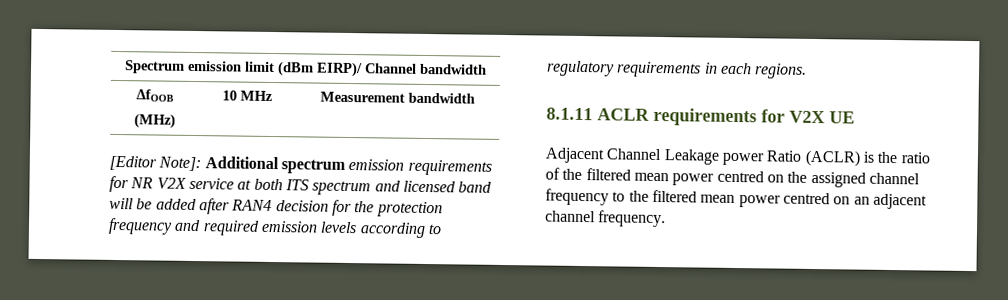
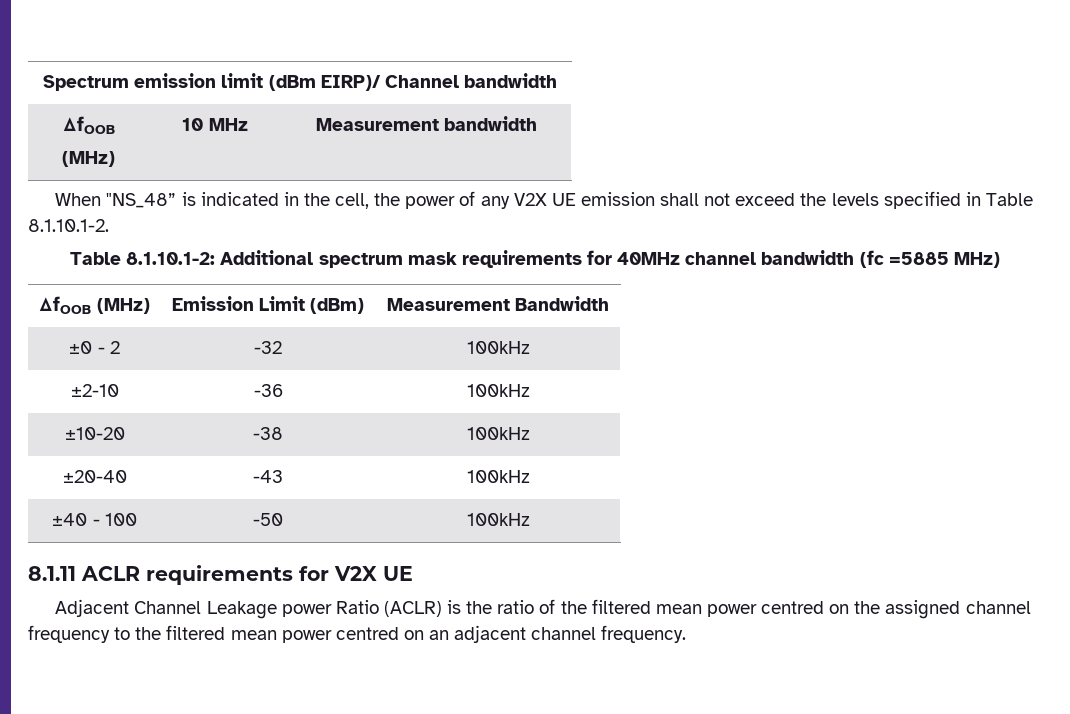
- [Editor Note]: Additional spectrum emission requirements for NR V2X service at both ITS spectrum and licensed band will be added after RAN4 decision for the protection frequency and required emission levels according to regulatory requirements in each regions.
+ When "NS_48” is indicated in the cell, the power of any V2X UE emission shall not exceed the levels specified in Table 8.1.10.1-2.
+ Table 8.1.10.1-2: Additional spectrum mask requirements for 40MHz channel bandwidth (fc =5885 MHz)
+ ΔfOOB (MHz) | Emission Limit (dBm) | Measurement Bandwidth
+ ±0 - 2 | -32 | 100kHz
+ ±2-10 | -36 | 100kHz
+ ±10-20 | -38 | 100kHz
+ ±20-40 | -43 | 100kHz
+ ±40 - 100 | -50 | 100kHz

